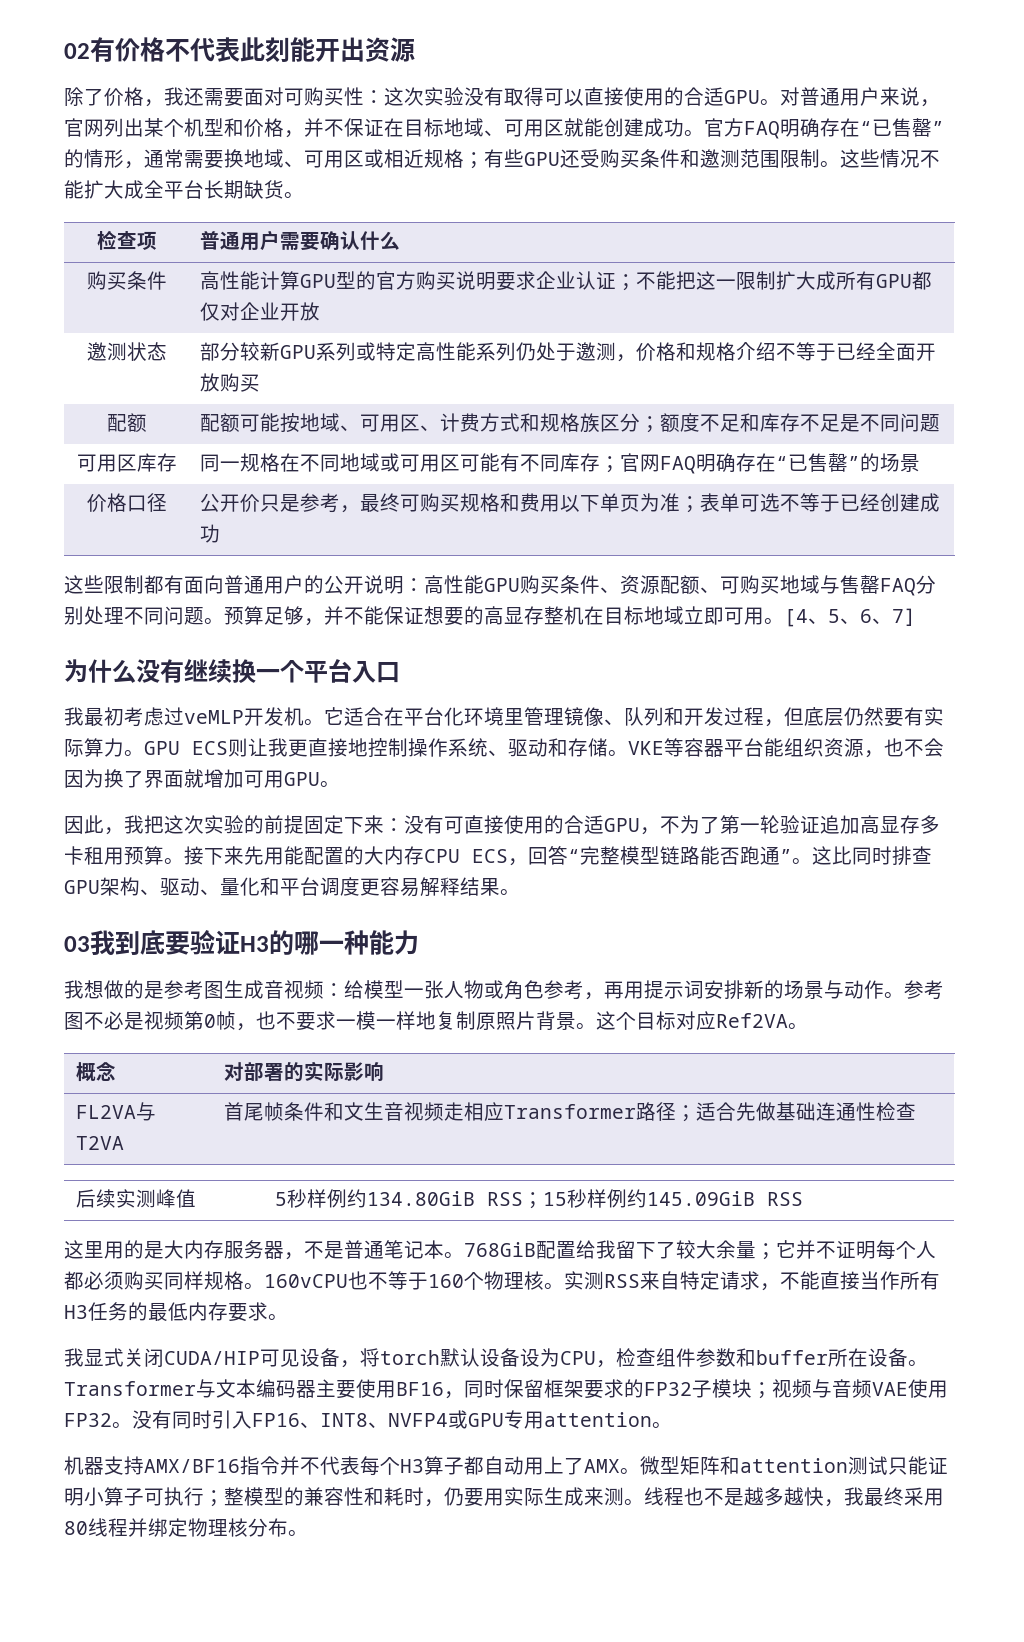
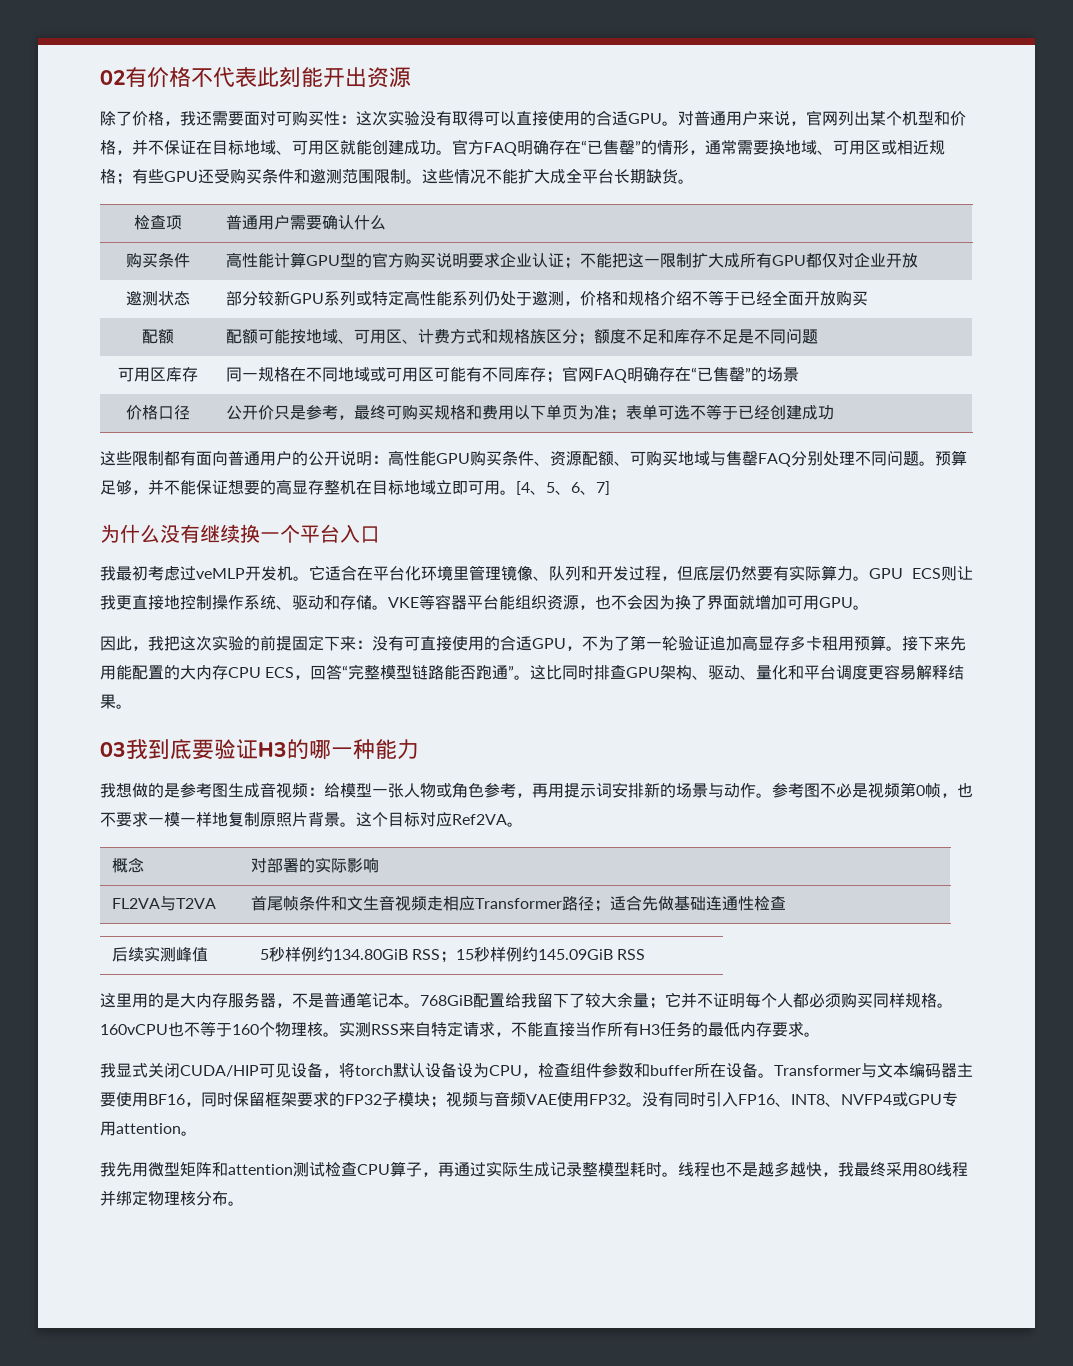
- 机器支持AMX/BF16指令并不代表每个H3算子都自动用上了AMX。微型矩阵和attention测试只能证明小算子可执行；整模型的兼容性和耗时，仍要用实际生成来测。
+ 我先用微型矩阵和attention测试检查CPU算子，再通过实际生成记录整模型耗时。

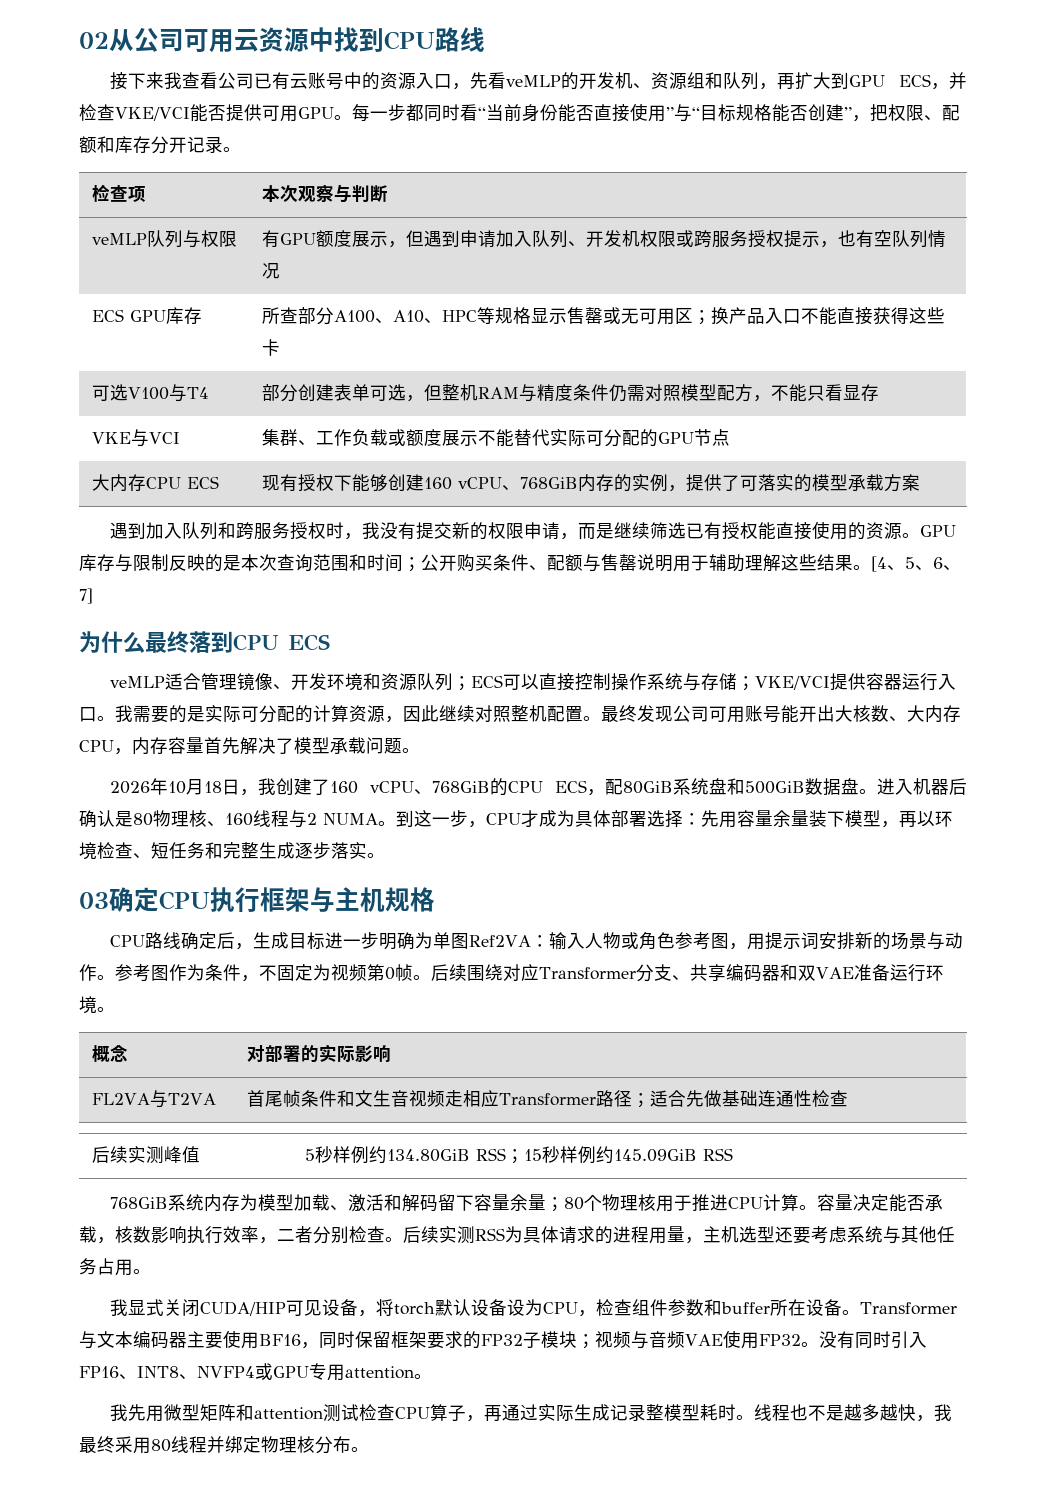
- 02有价格不代表此刻能开出资源
- 除了价格，我还需要面对可购买性：这次实验没有取得可以直接使用的合适GPU。对普通用户来说，官网列出某个机型和价格，并不保证在目标地域、可用区就能创建成功。官方FAQ明确存在“已售罄”的情形，通常需要换地域、可用区或相近规格；有些GPU还受购买条件和邀测范围限制。这些情况不能扩大成全平台长期缺货。
- 检查项 | 普通用户需要确认什么
- 购买条件 | 高性能计算GPU型的官方购买说明要求企业认证；不能把这一限制扩大成所有GPU都仅对企业开放
- 邀测状态 | 部分较新GPU系列或特定高性能系列仍处于邀测，价格和规格介绍不等于已经全面开放购买
- 配额 | 配额可能按地域、可用区、计费方式和规格族区分；额度不足和库存不足是不同问题
- 可用区库存 | 同一规格在不同地域或可用区可能有不同库存；官网FAQ明确存在“已售罄”的场景
- 价格口径 | 公开价只是参考，最终可购买规格和费用以下单页为准；表单可选不等于已经创建成功
- 这些限制都有面向普通用户的公开说明：高性能GPU购买条件、资源配额、可购买地域与售罄FAQ分别处理不同问题。预算足够，并不能保证想要的高显存整机在目标地域立即可用。
+ 02从公司可用云资源中找到CPU路线
+ 接下来我查看公司已有云账号中的资源入口，先看veMLP的开发机、资源组和队列，再扩大到GPU ECS，并检查VKE/VCI能否提供可用GPU。每一步都同时看“当前身份能否直接使用”与“目标规格能否创建”，把权限、配额和库存分开记录。
+ 检查项 | 本次观察与判断
+ veMLP队列与权限 | 有GPU额度展示，但遇到申请加入队列、开发机权限或跨服务授权提示，也有空队列情况
+ ECS GPU库存 | 所查部分A100、A10、HPC等规格显示售罄或无可用区；换产品入口不能直接获得这些卡
+ 可选V100与T4 | 部分创建表单可选，但整机RAM与精度条件仍需对照模型配方，不能只看显存
+ VKE与VCI | 集群、工作负载或额度展示不能替代实际可分配的GPU节点
+ 大内存CPU ECS | 现有授权下能够创建160 vCPU、768GiB内存的实例，提供了可落实的模型承载方案
+ 遇到加入队列和跨服务授权时，我没有提交新的权限申请，而是继续筛选已有授权能直接使用的资源。GPU库存与限制反映的是本次查询范围和时间；公开购买条件、配额与售罄说明用于辅助理解这些结果。
- 为什么没有继续换一个平台入口
- 我最初考虑过veMLP开发机。它适合在平台化环境里管理镜像、队列和开发过程，但底层仍然要有实际算力。GPU ECS则让我更直接地控制操作系统、驱动和存储。VKE等容器平台能组织资源，也不会因为换了界面就增加可用GPU。
- 因此，我把这次实验的前提固定下来：没有可直接使用的合适GPU，不为了第一轮验证追加高显存多卡租用预算。接下来先用能配置的大内存CPU ECS，回答“完整模型链路能否跑通”。这比同时排查GPU架构、驱动、量化和平台调度更容易解释结果。
- 03我到底要验证H3的哪一种能力
- 我想做的是参考图生成音视频：给模型一张人物或角色参考，再用提示词安排新的场景与动作。
+ 为什么最终落到CPU ECS
+ veMLP适合管理镜像、开发环境和资源队列；ECS可以直接控制操作系统与存储；VKE/VCI提供容器运行入口。我需要的是实际可分配的计算资源，因此继续对照整机配置。最终发现公司可用账号能开出大核数、大内存CPU，内存容量首先解决了模型承载问题。
+ 2026年10月18日，我创建了160 vCPU、768GiB的CPU ECS，配80GiB系统盘和500GiB数据盘。进入机器后确认是80物理核、160线程与2 NUMA。到这一步，CPU才成为具体部署选择：先用容量余量装下模型，再以环境检查、短任务和完整生成逐步落实。
+ 03确定CPU执行框架与主机规格
+ CPU路线确定后，生成目标进一步明确为单图Ref2VA：输入人物或角色参考图，用提示词安排新的场景与动作。
- 参考图不必是视频第0帧，也不要求一模一样地复制原照片背景。这个目标对应Ref2VA。
+ 参考图作为条件，不固定为视频第0帧。后续围绕对应Transformer分支、共享编码器和双VAE准备运行环境。
- 这里用的是大内存服务器，不是普通笔记本。768GiB配置给我留下了较大余量；它并不证明每个人都必须购买同样规格。160vCPU也不等于160个物理核。实测RSS来自特定请求，不能直接当作所有H3任务的最低内存要求。
+ 768GiB系统内存为模型加载、激活和解码留下容量余量；80个物理核用于推进CPU计算。容量决定能否承载，核数影响执行效率，二者分别检查。后续实测RSS为具体请求的进程用量，主机选型还要考虑系统与其他任务占用。

